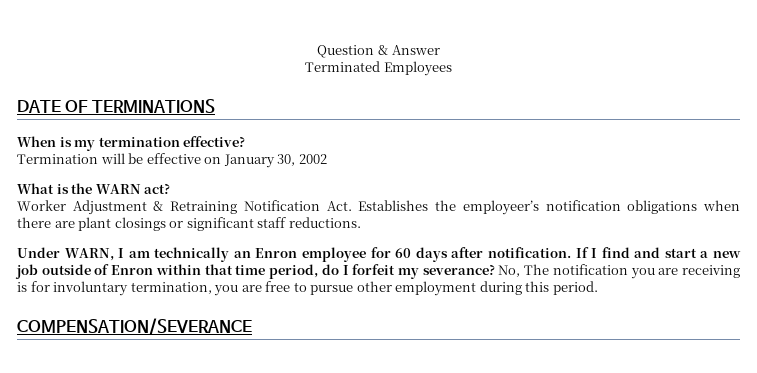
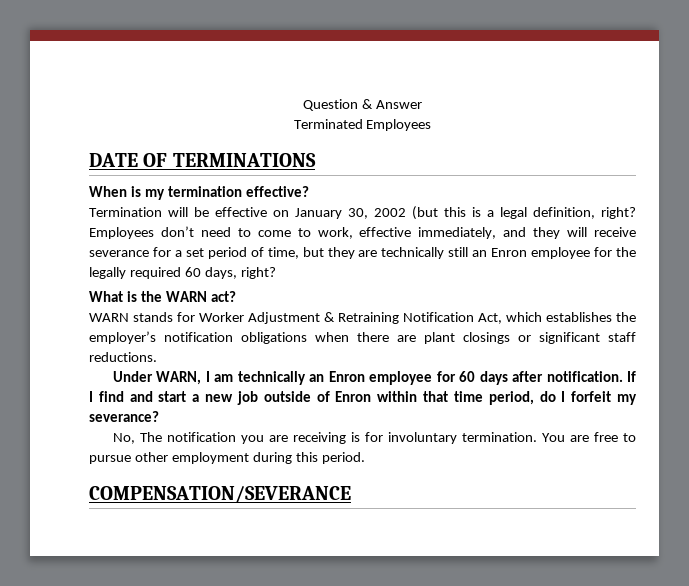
- Termination will be effective on January 30, 2002
+ Termination will be effective on January 30, 2002 (but this is a legal definition, right? Employees don’t need to come to work, effective immediately, and they will receive severance for a set period of time, but they are technically still an Enron employee for the legally required 60 days, right?
- Worker Adjustment & Retraining Notification Act. Establishes the employeer’s notification obligations when there are plant closings or significant staff reductions.
+ WARN stands for Worker Adjustment & Retraining Notification Act, which establishes the employer’s notification obligations when there are plant closings or significant staff reductions.
- If I find and start a new job outside of Enron within that time period, do I forfeit my severance? No, The notification you are receiving is for involuntary termination, you are free to pursue other employment during this period.
+ If I find and start a new job outside of Enron within that time period, do I forfeit my severance?
+ No, The notification you are receiving is for involuntary termination. You are free to pursue other employment during this period.

